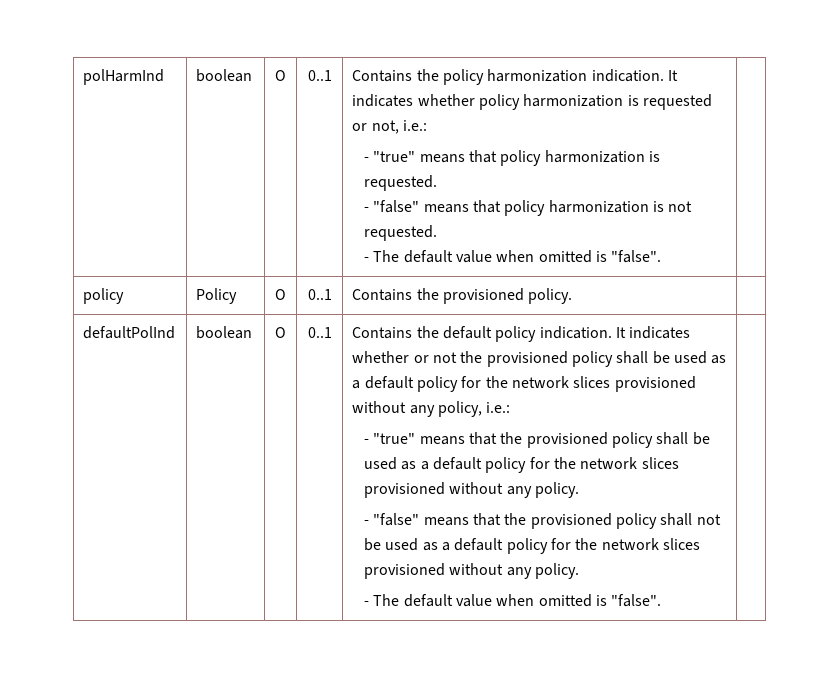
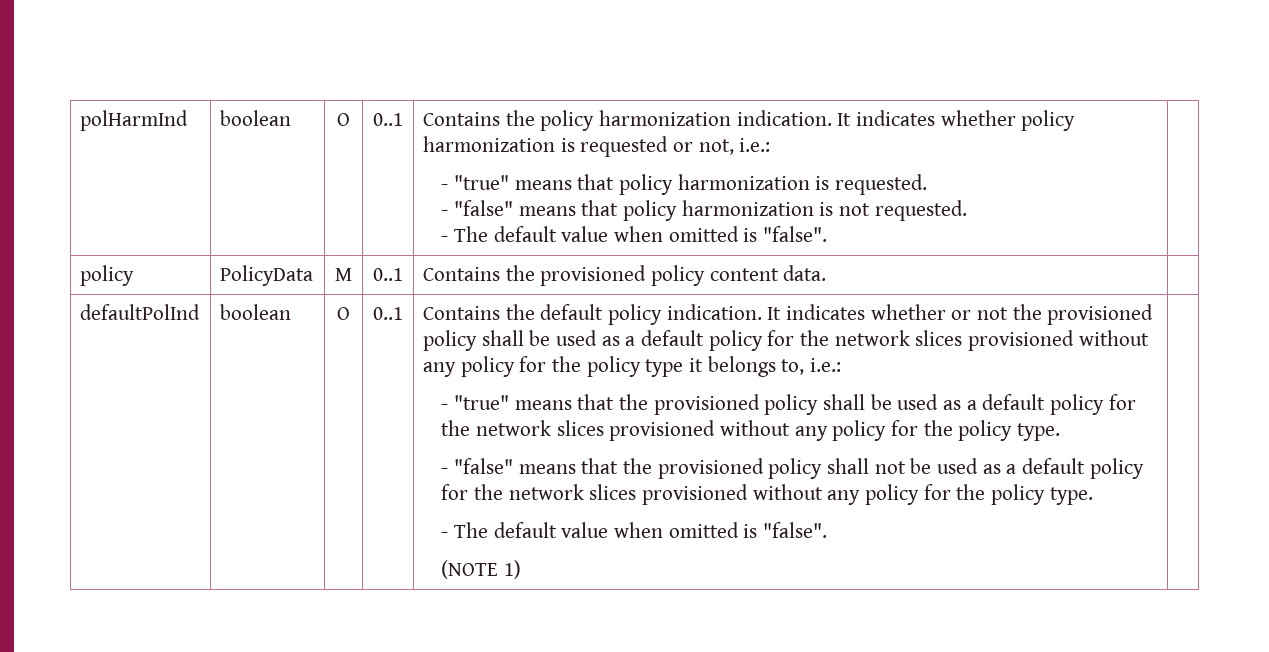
- policy | Policy | O | 0..1 | Contains the provisioned policy. |
+ policy | PolicyData | M | 0..1 | Contains the provisioned policy content data. |
- It indicates whether or not the provisioned policy shall be used as a default policy for the network slices provisioned without any policy, i.e.:
+ It indicates whether or not the provisioned policy shall be used as a default policy for the network slices provisioned without any policy for the policy type it belongs to, i.e.:
- - "true" means that the provisioned policy shall be used as a default policy for the network slices provisioned without any policy.
+ - "true" means that the provisioned policy shall be used as a default policy for the network slices provisioned without any policy for the policy type.
- - "false" means that the provisioned policy shall not be used as a default policy for the network slices provisioned without any policy.
+ - "false" means that the provisioned policy shall not be used as a default policy for the network slices provisioned without any policy for the policy type.
  - The default value when omitted is "false".
+ (NOTE 1)

